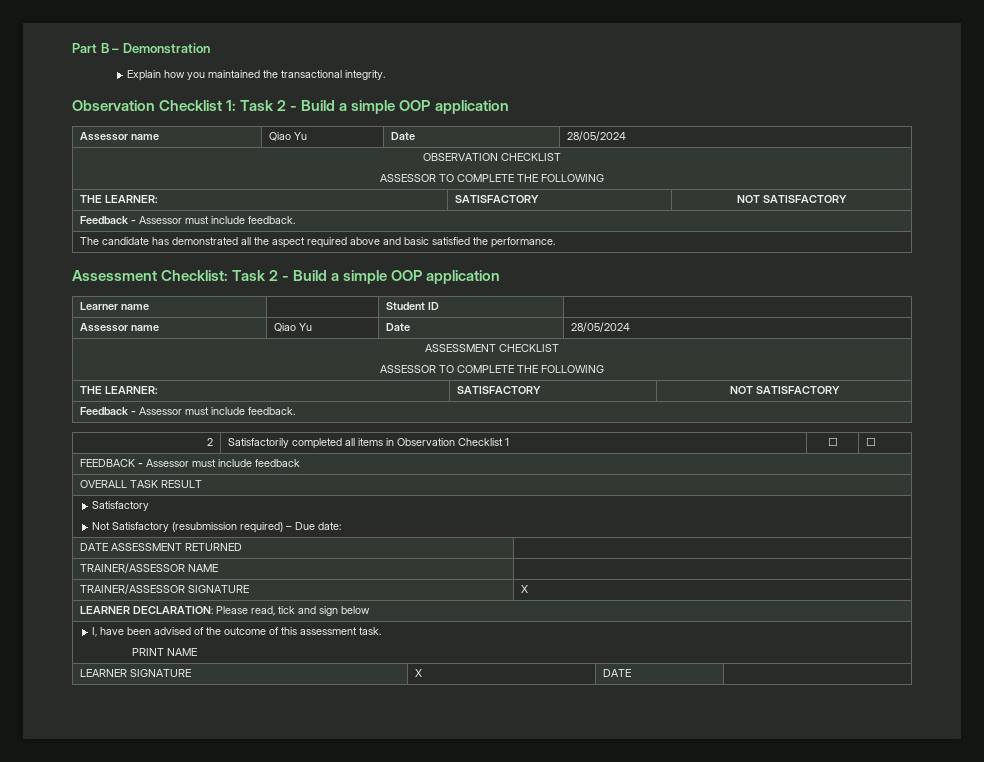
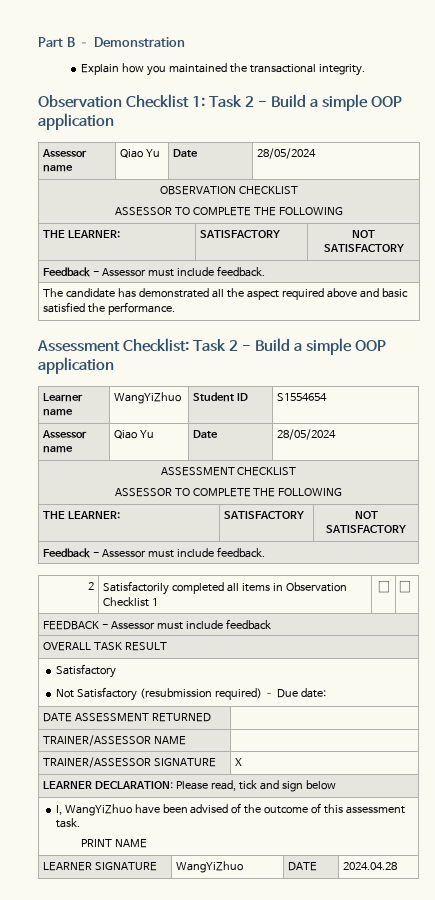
- Learner name | | Student ID |
+ Learner name | WangYiZhuo | Student ID | S1554654
- I, have been advised of the outcome of this assessment task.
+ I, WangYiZhuo have been advised of the outcome of this assessment task.
- LEARNER SIGNATURE | X | DATE |
+ LEARNER SIGNATURE | WangYiZhuo | DATE | 2024.04.28

